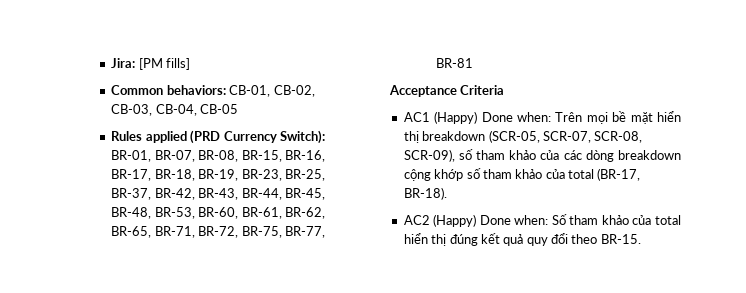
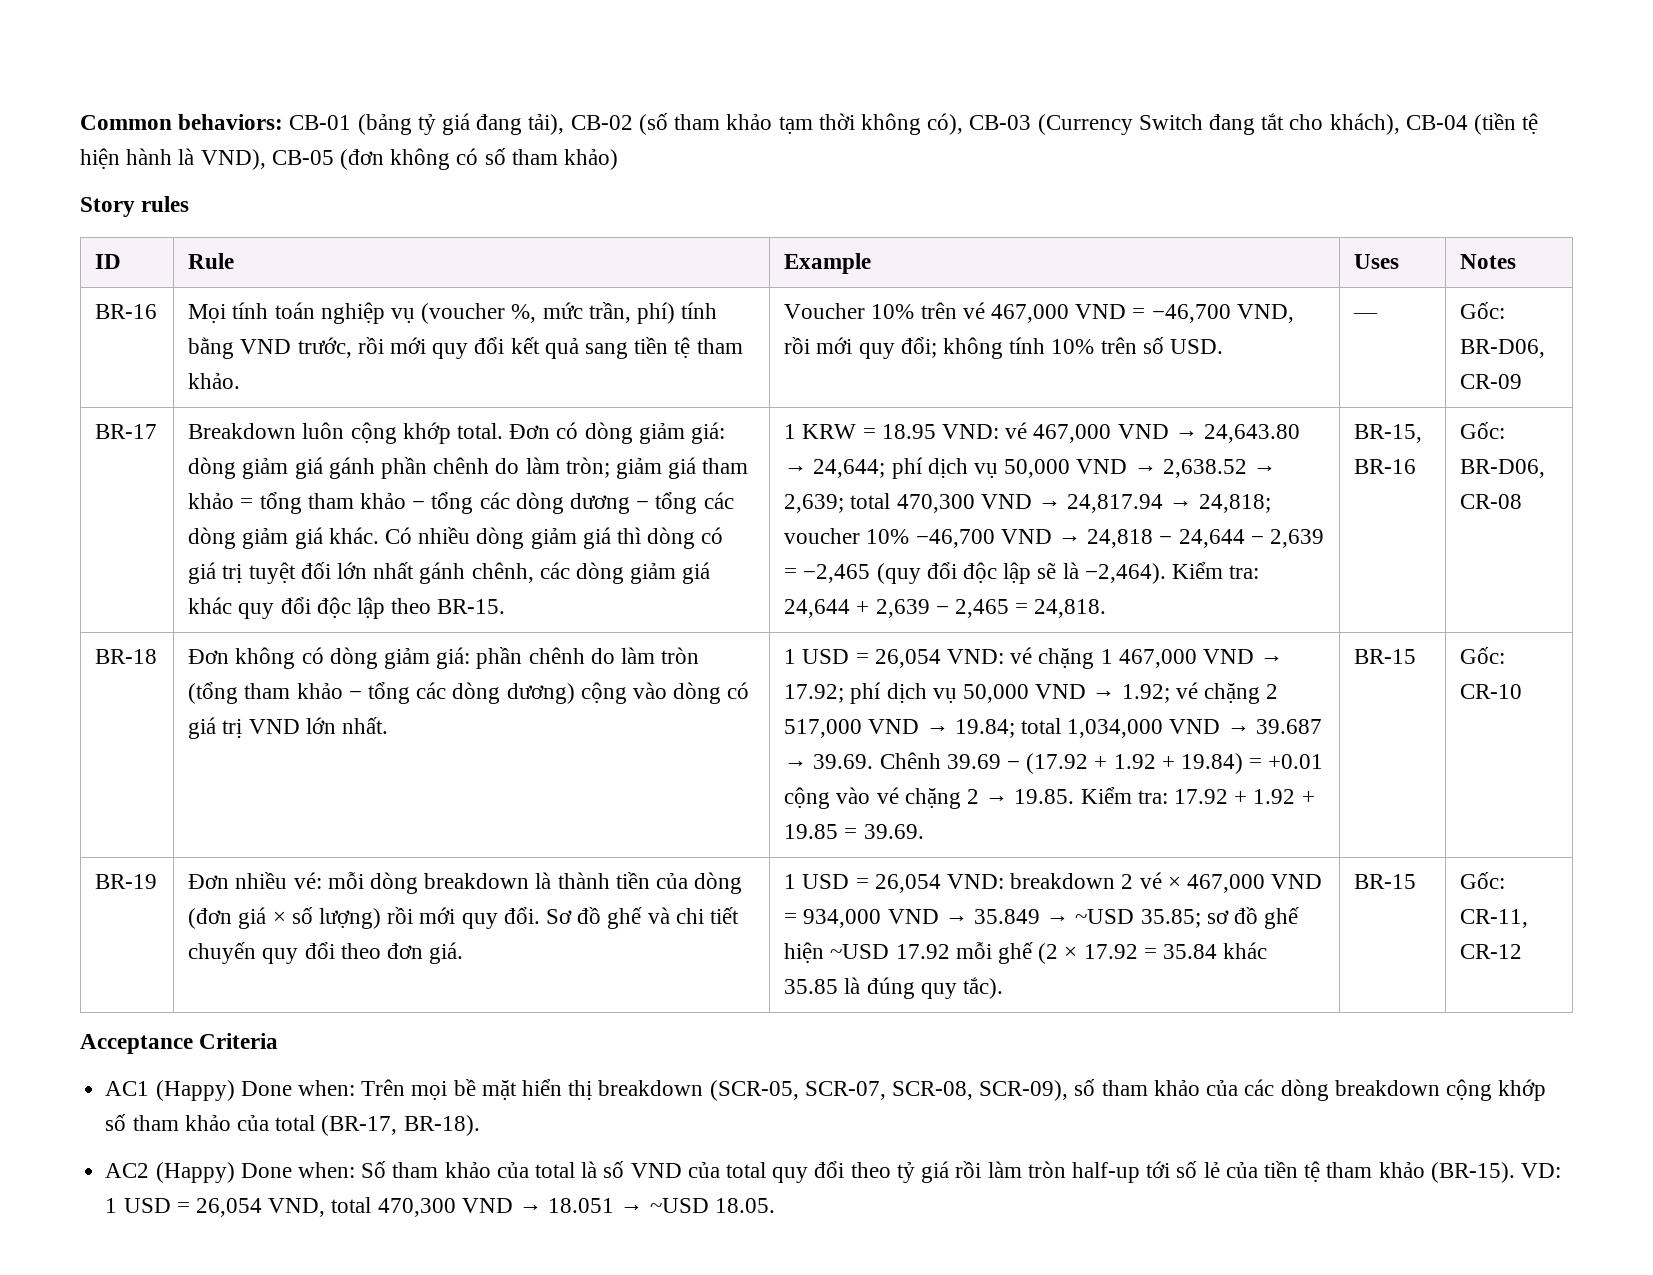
- Jira: [PM fills]
- Common behaviors: CB-01, CB-02, CB-03, CB-04, CB-05
- Rules applied (PRD Currency Switch): BR-01, BR-07, BR-08, BR-15, BR-16, BR-17, BR-18, BR-19, BR-23, BR-25, BR-37, BR-42, BR-43, BR-44, BR-45, BR-48, BR-53, BR-60, BR-61, BR-62, BR-65, BR-71, BR-72, BR-75, BR-77, BR-81
+ Common behaviors: CB-01 (bảng tỷ giá đang tải), CB-02 (số tham khảo tạm thời không có), CB-03 (Currency Switch đang tắt cho khách), CB-04 (tiền tệ hiện hành là VND), CB-05 (đơn không có số tham khảo)
+ Story rules
+ ID | Rule | Example | Uses | Notes
+ BR-16 | Mọi tính toán nghiệp vụ (voucher %, mức trần, phí) tính bằng VND trước, rồi mới quy đổi kết quả sang tiền tệ tham khảo. | Voucher 10% trên vé 467,000 VND = −46,700 VND, rồi mới quy đổi; không tính 10% trên số USD. | — | Gốc: BR-D06, CR-09
+ BR-17 | Breakdown luôn cộng khớp total. Đơn có dòng giảm giá: dòng giảm giá gánh phần chênh do làm tròn; giảm giá tham khảo = tổng tham khảo − tổng các dòng dương − tổng các dòng giảm giá khác. Có nhiều dòng giảm giá thì dòng có giá trị tuyệt đối lớn nhất gánh chênh, các dòng giảm giá khác quy đổi độc lập theo BR-15. | 1 KRW = 18.95 VND: vé 467,000 VND → 24,643.80 → 24,644; phí dịch vụ 50,000 VND → 2,638.52 → 2,639; total 470,300 VND → 24,817.94 → 24,818; voucher 10% −46,700 VND → 24,818 − 24,644 − 2,639 = −2,465 (quy đổi độc lập sẽ là −2,464). Kiểm tra: 24,644 + 2,639 − 2,465 = 24,818. | BR-15, BR-16 | Gốc: BR-D06, CR-08
+ BR-18 | Đơn không có dòng giảm giá: phần chênh do làm tròn (tổng tham khảo − tổng các dòng dương) cộng vào dòng có giá trị VND lớn nhất. | 1 USD = 26,054 VND: vé chặng 1 467,000 VND → 17.92; phí dịch vụ 50,000 VND → 1.92; vé chặng 2 517,000 VND → 19.84; total 1,034,000 VND → 39.687 → 39.69. Chênh 39.69 − (17.92 + 1.92 + 19.84) = +0.01 cộng vào vé chặng 2 → 19.85. Kiểm tra: 17.92 + 1.92 + 19.85 = 39.69. | BR-15 | Gốc: CR-10
+ BR-19 | Đơn nhiều vé: mỗi dòng breakdown là thành tiền của dòng (đơn giá × số lượng) rồi mới quy đổi. Sơ đồ ghế và chi tiết chuyến quy đổi theo đơn giá. | 1 USD = 26,054 VND: breakdown 2 vé × 467,000 VND = 934,000 VND → 35.849 → ~USD 35.85; sơ đồ ghế hiện ~USD 17.92 mỗi ghế (2 × 17.92 = 35.84 khác 35.85 là đúng quy tắc). | BR-15 | Gốc: CR-11, CR-12
- AC2 (Happy) Done when: Số tham khảo của total hiển thị đúng kết quả quy đổi theo BR-15.
+ AC2 (Happy) Done when: Số tham khảo của total là số VND của total quy đổi theo tỷ giá rồi làm tròn half-up tới số lẻ của tiền tệ tham khảo (BR-15). VD: 1 USD = 26,054 VND, total 470,300 VND → 18.051 → ~USD 18.05.

